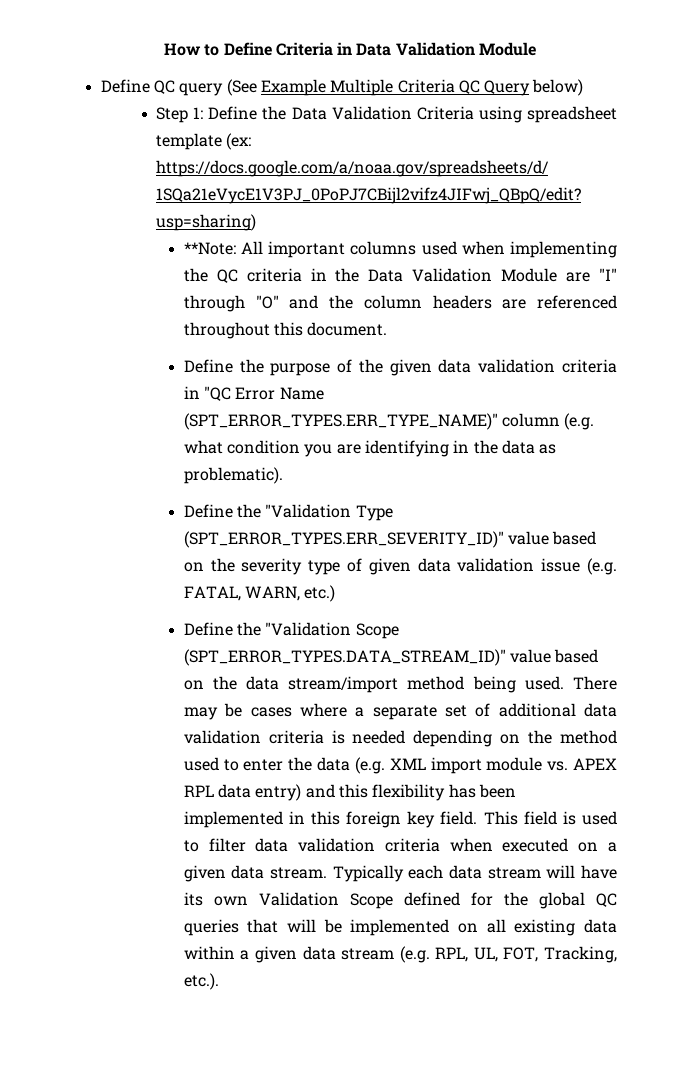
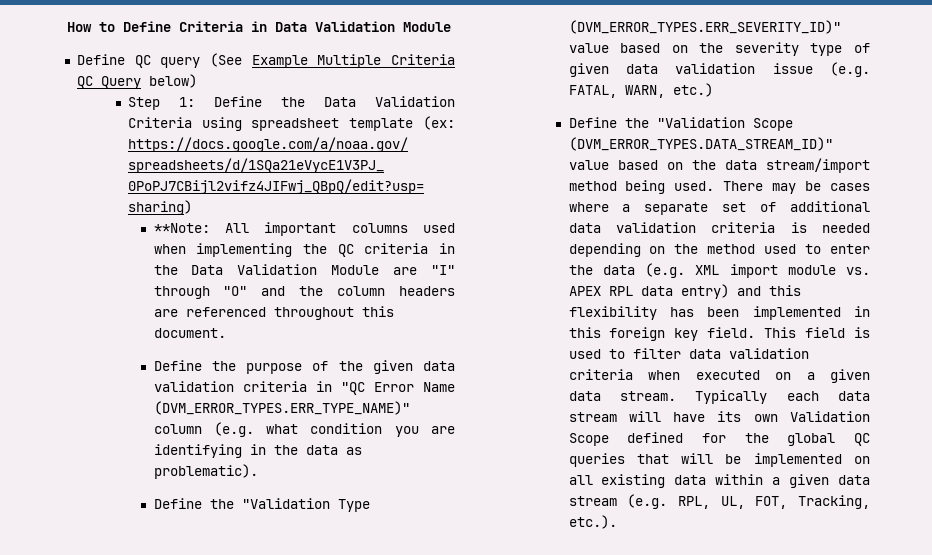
- Define the purpose of the given data validation criteria in "QC Error Name (SPT_ERROR_TYPES.ERR_TYPE_NAME)" column (e.g. what condition you are identifying in the data as problematic).
+ Define the purpose of the given data validation criteria in "QC Error Name (DVM_ERROR_TYPES.ERR_TYPE_NAME)" column (e.g. what condition you are identifying in the data as problematic).
- Define the "Validation Type (SPT_ERROR_TYPES.ERR_SEVERITY_ID)" value based on the severity type of given data validation issue (e.g. FATAL, WARN, etc.)
+ Define the "Validation Type (DVM_ERROR_TYPES.ERR_SEVERITY_ID)" value based on the severity type of given data validation issue (e.g. FATAL, WARN, etc.)
- Define the "Validation Scope (SPT_ERROR_TYPES.DATA_STREAM_ID)" value based on the data stream/import method being used.
+ Define the "Validation Scope (DVM_ERROR_TYPES.DATA_STREAM_ID)" value based on the data stream/import method being used.

